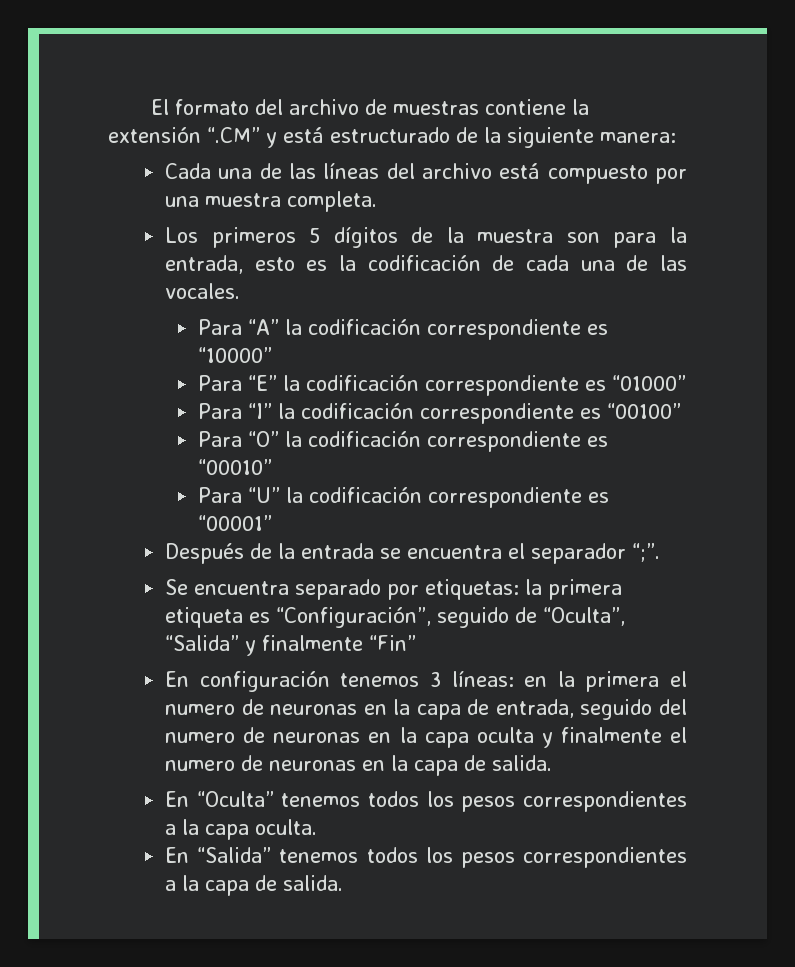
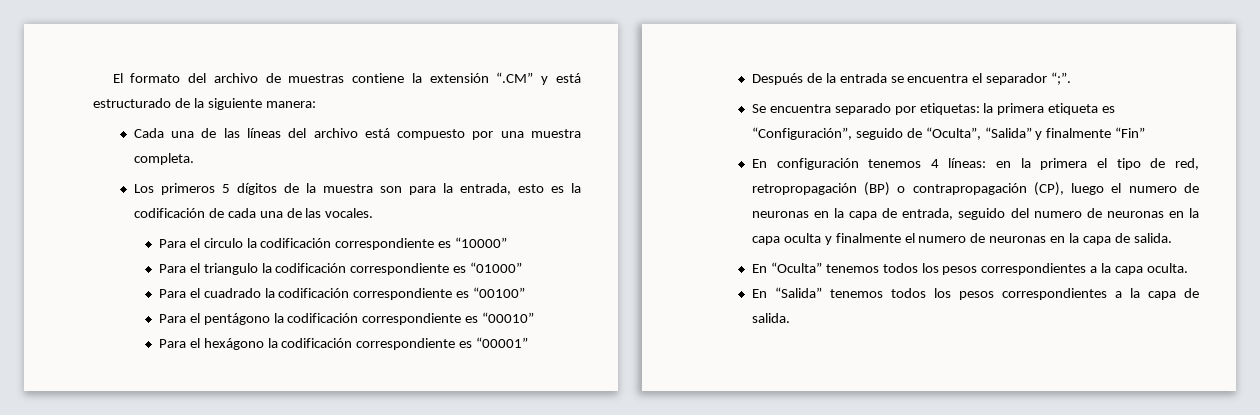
- Para “A” la codificación correspondiente es “10000”
+ Para el circulo la codificación correspondiente es “10000”
- Para “E” la codificación correspondiente es “01000”
+ Para el triangulo la codificación correspondiente es “01000”
- Para “I” la codificación correspondiente es “00100”
+ Para el cuadrado la codificación correspondiente es “00100”
- Para “O” la codificación correspondiente es “00010”
+ Para el pentágono la codificación correspondiente es “00010”
- Para “U” la codificación correspondiente es “00001”
+ Para el hexágono la codificación correspondiente es “00001”
- En configuración tenemos 3 líneas: en la primera el numero de neuronas en la capa de entrada, seguido del numero de neuronas en la capa oculta y finalmente el numero de neuronas en la capa de salida.
+ En configuración tenemos 4 líneas: en la primera el tipo de red, retropropagación (BP) o contrapropagación (CP), luego el numero de neuronas en la capa de entrada, seguido del numero de neuronas en la capa oculta y finalmente el numero de neuronas en la capa de salida.

